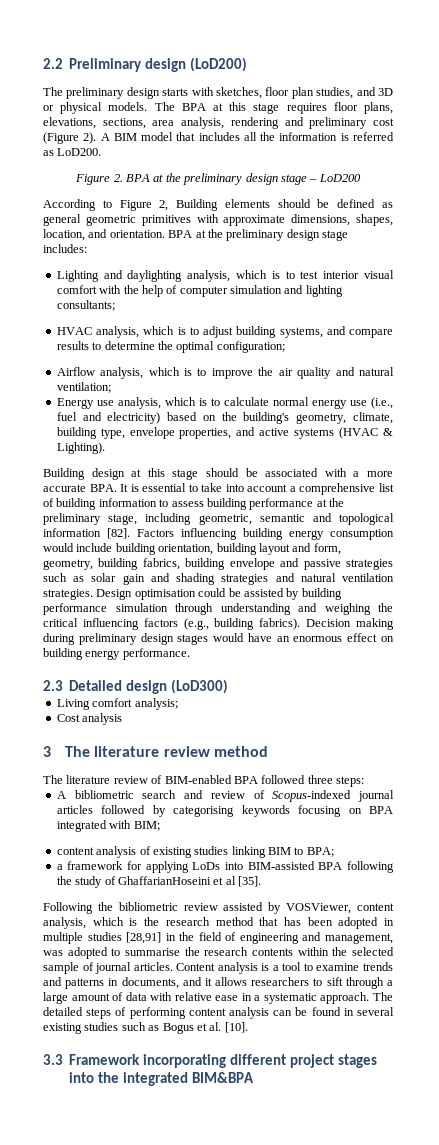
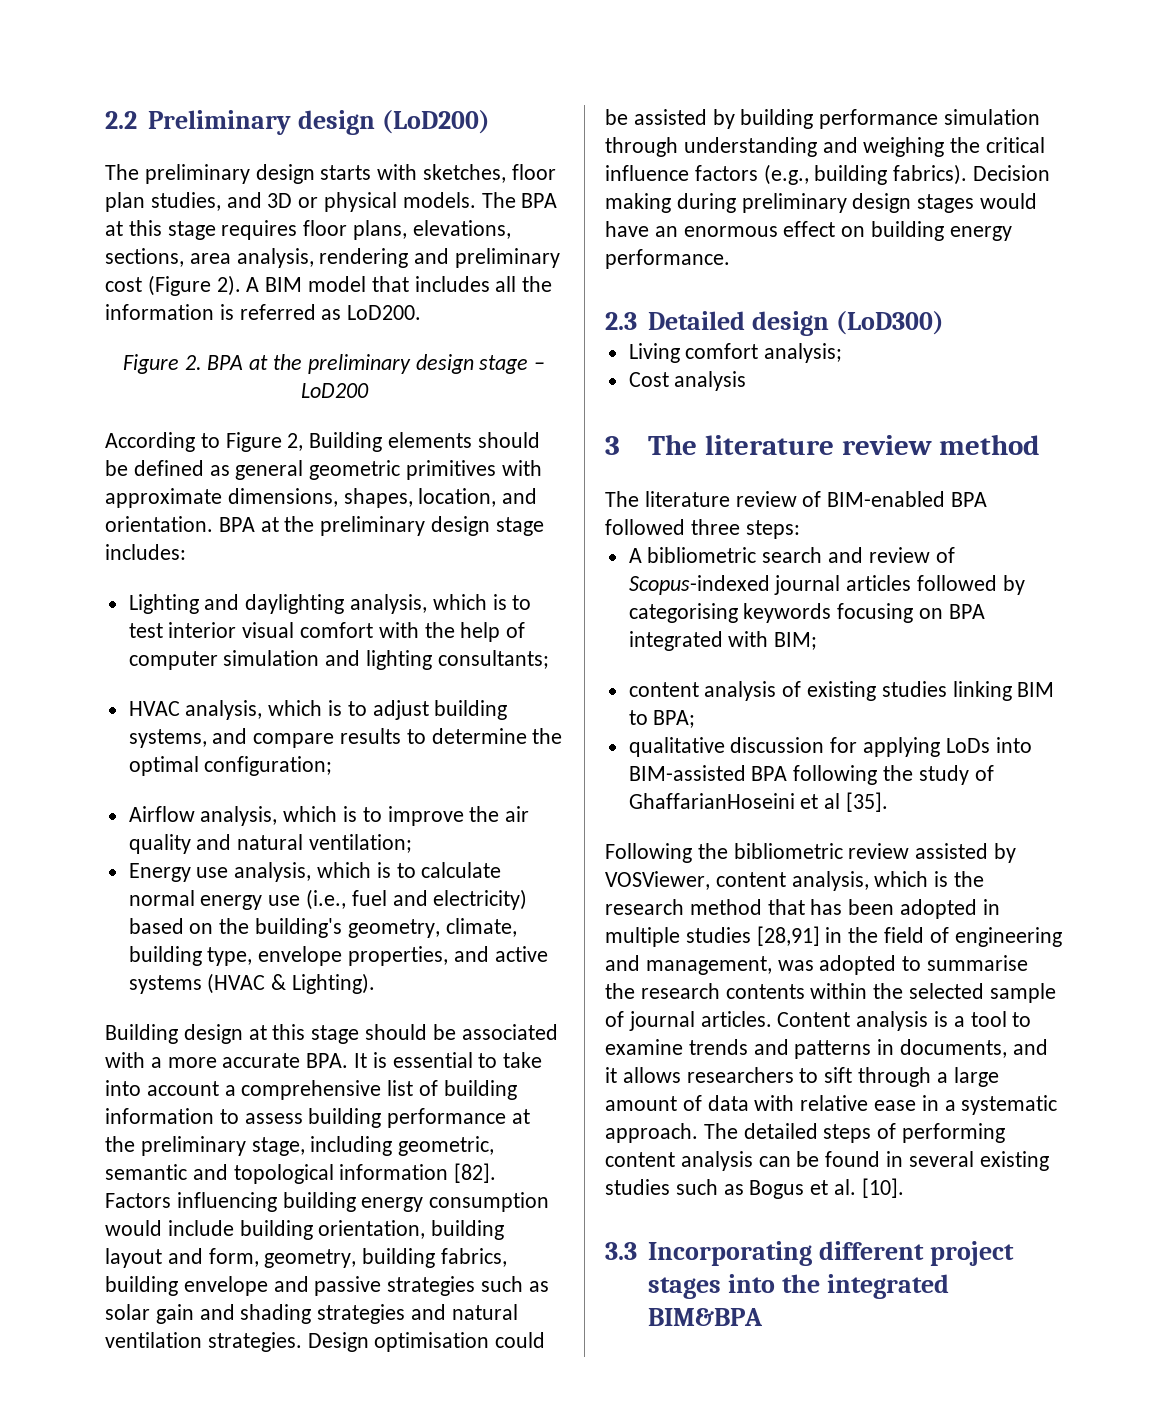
- Design optimisation could be assisted by building performance simulation through understanding and weighing the critical influencing factors (e.g., building fabrics).
+ Design optimisation could be assisted by building performance simulation through understanding and weighing the critical influence factors (e.g., building fabrics).
- a framework for applying LoDs into BIM-assisted BPA following the study of GhaffarianHoseini et al [35].
+ qualitative discussion for applying LoDs into BIM-assisted BPA following the study of GhaffarianHoseini et al [35].
- 3.3 Framework incorporating different project stages into the integrated BIM&BPA
+ 3.3 Incorporating different project stages into the integrated BIM&BPA

